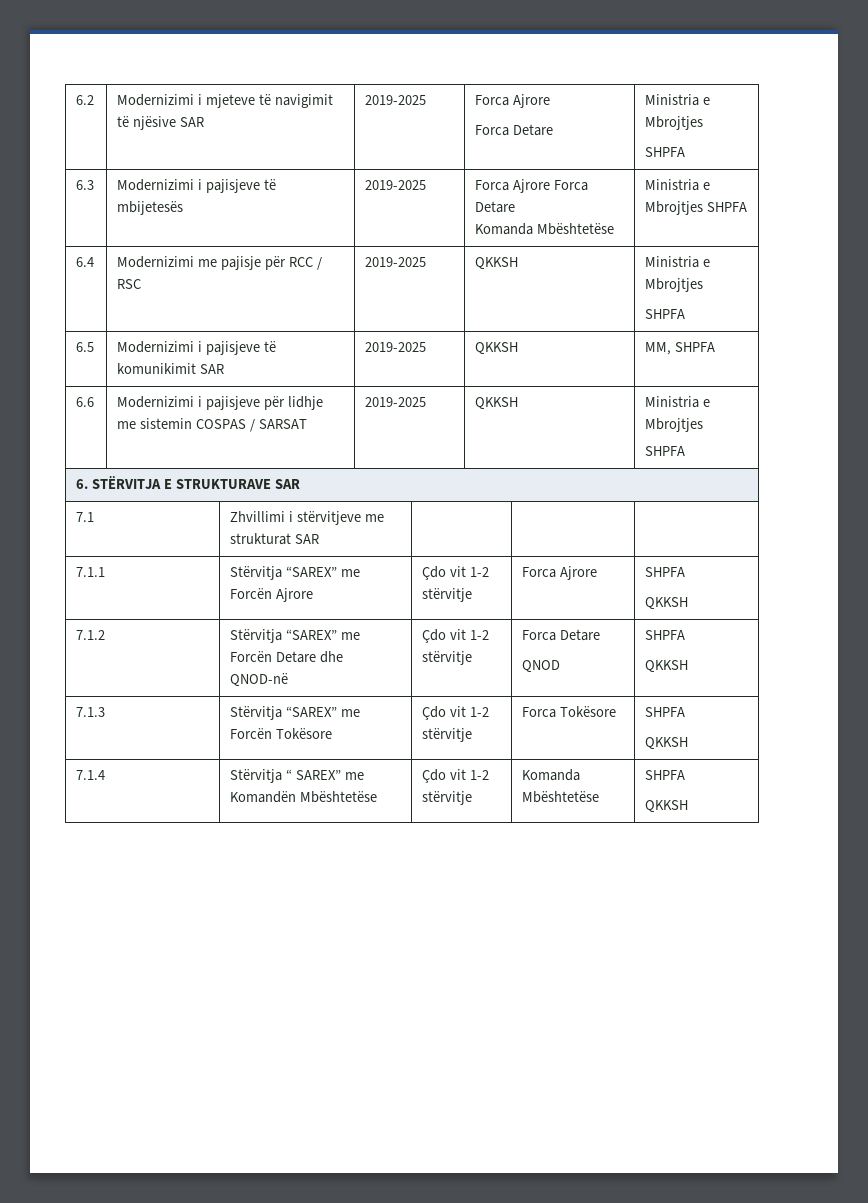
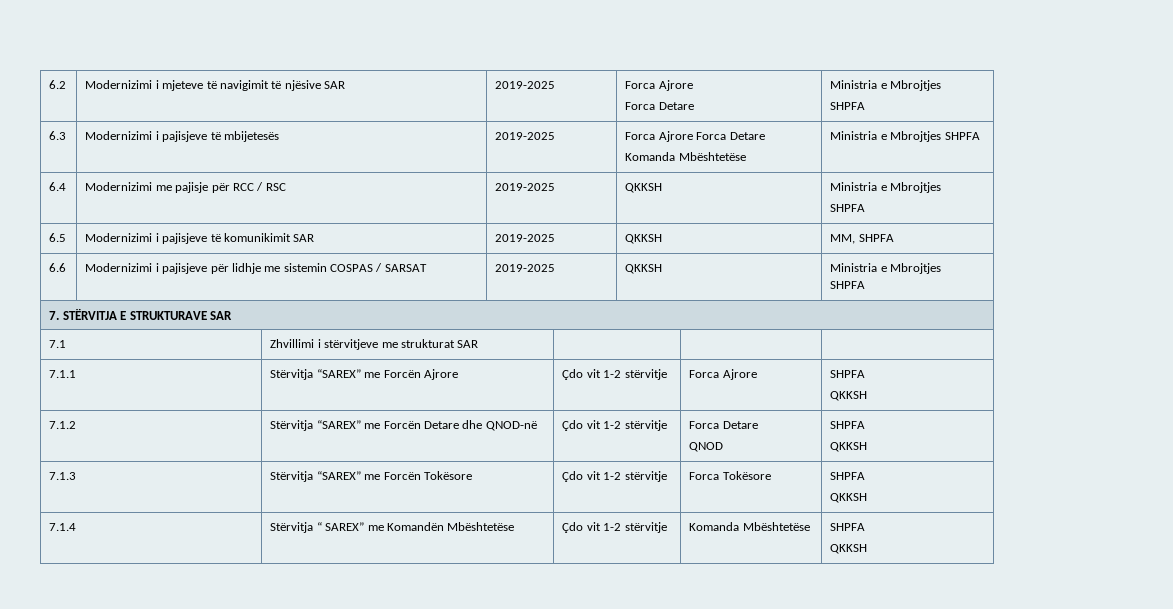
- 6. STËRVITJA E STRUKTURAVE SAR
+ 7. STËRVITJA E STRUKTURAVE SAR

